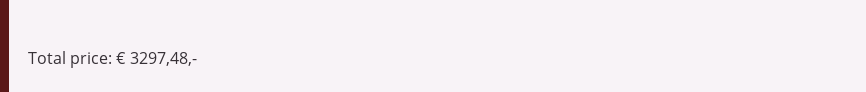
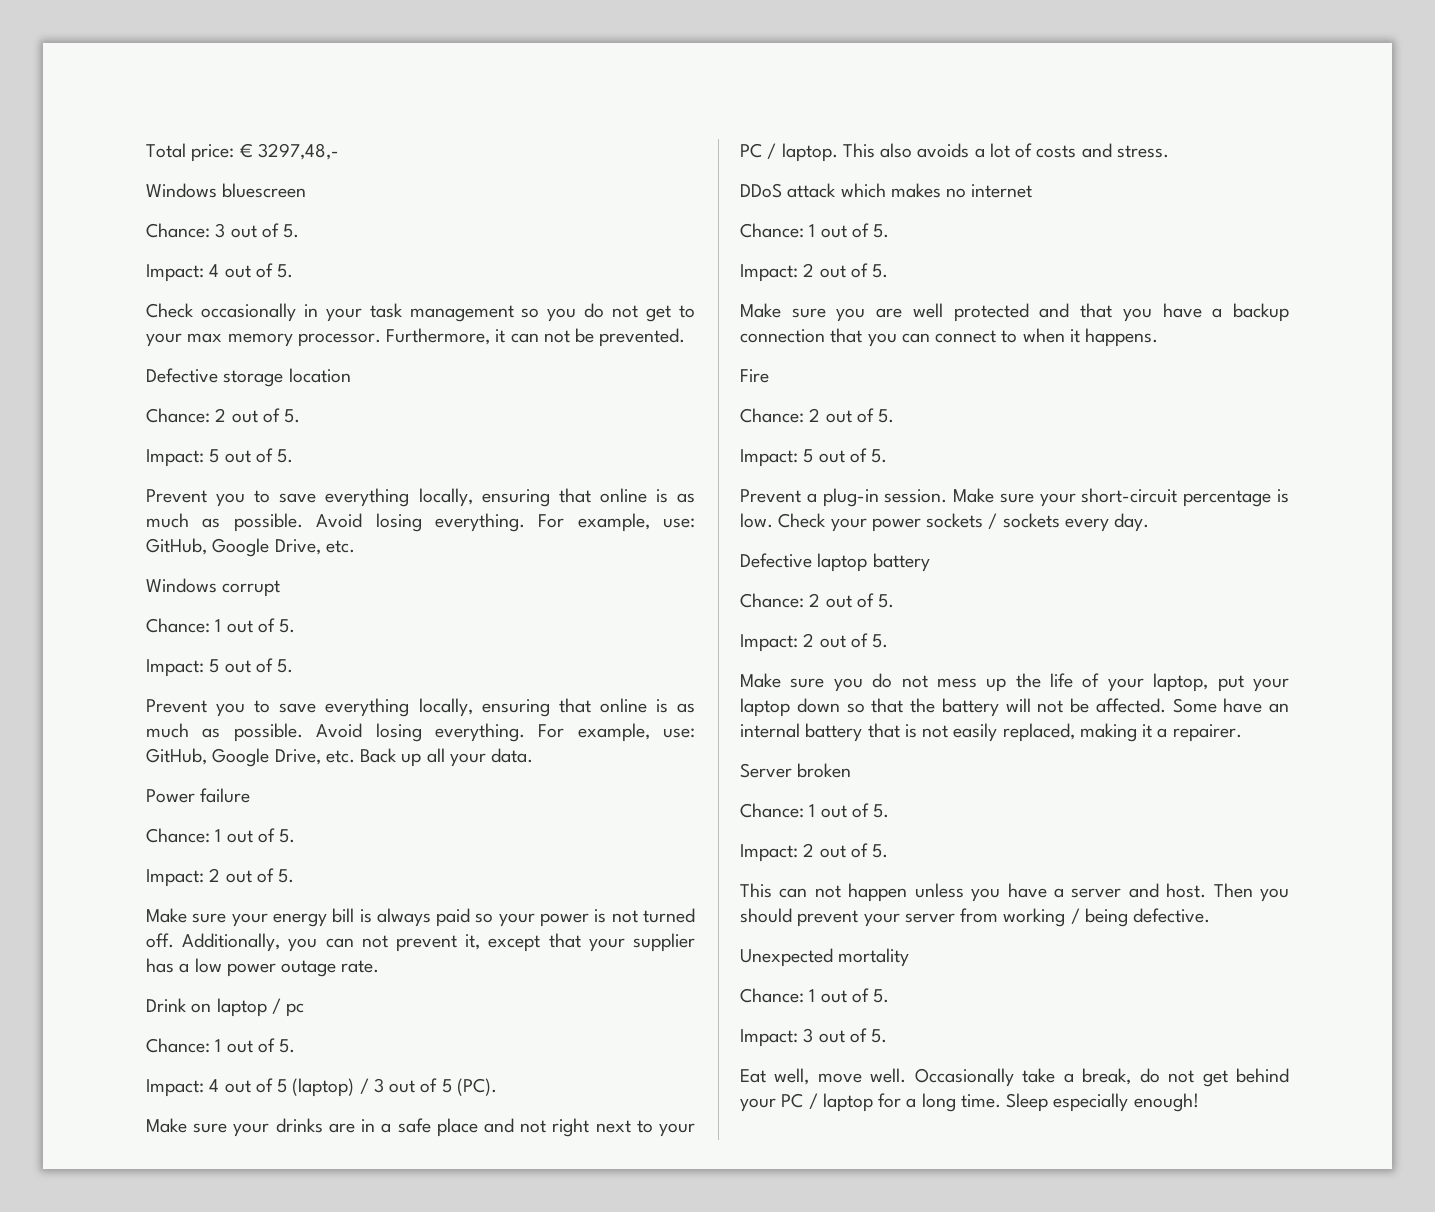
+ Windows bluescreen
+ Chance: 3 out of 5.
+ Impact: 4 out of 5.
+ Check occasionally in your task management so you do not get to your max memory processor. Furthermore, it can not be prevented.
+ Defective storage location
+ Chance: 2 out of 5.
+ Impact: 5 out of 5.
+ Prevent you to save everything locally, ensuring that online is as much as possible. Avoid losing everything. For example, use: GitHub, Google Drive, etc.
+ Windows corrupt
+ Chance: 1 out of 5.
+ Impact: 5 out of 5.
+ Prevent you to save everything locally, ensuring that online is as much as possible. Avoid losing everything. For example, use: GitHub, Google Drive, etc. Back up all your data.
+ Power failure
+ Chance: 1 out of 5.
+ Impact: 2 out of 5.
+ Make sure your energy bill is always paid so your power is not turned off. Additionally, you can not prevent it, except that your supplier has a low power outage rate.
+ Drink on laptop / pc
+ Chance: 1 out of 5.
+ Impact: 4 out of 5 (laptop) / 3 out of 5 (PC).
+ Make sure your drinks are in a safe place and not right next to your PC / laptop. This also avoids a lot of costs and stress.
+ DDoS attack which makes no internet
+ Chance: 1 out of 5.
+ Impact: 2 out of 5.
+ Make sure you are well protected and that you have a backup connection that you can connect to when it happens.
+ Fire
+ Chance: 2 out of 5.
+ Impact: 5 out of 5.
+ Prevent a plug-in session. Make sure your short-circuit percentage is low. Check your power sockets / sockets every day.
+ Defective laptop battery
+ Chance: 2 out of 5.
+ Impact: 2 out of 5.
+ Make sure you do not mess up the life of your laptop, put your laptop down so that the battery will not be affected. Some have an internal battery that is not easily replaced, making it a repairer.
+ Server broken
+ Chance: 1 out of 5.
+ Impact: 2 out of 5.
+ This can not happen unless you have a server and host. Then you should prevent your server from working / being defective.
+ Unexpected mortality
+ Chance: 1 out of 5.
+ Impact: 3 out of 5.
+ Eat well, move well. Occasionally take a break, do not get behind your PC / laptop for a long time. Sleep especially enough!

